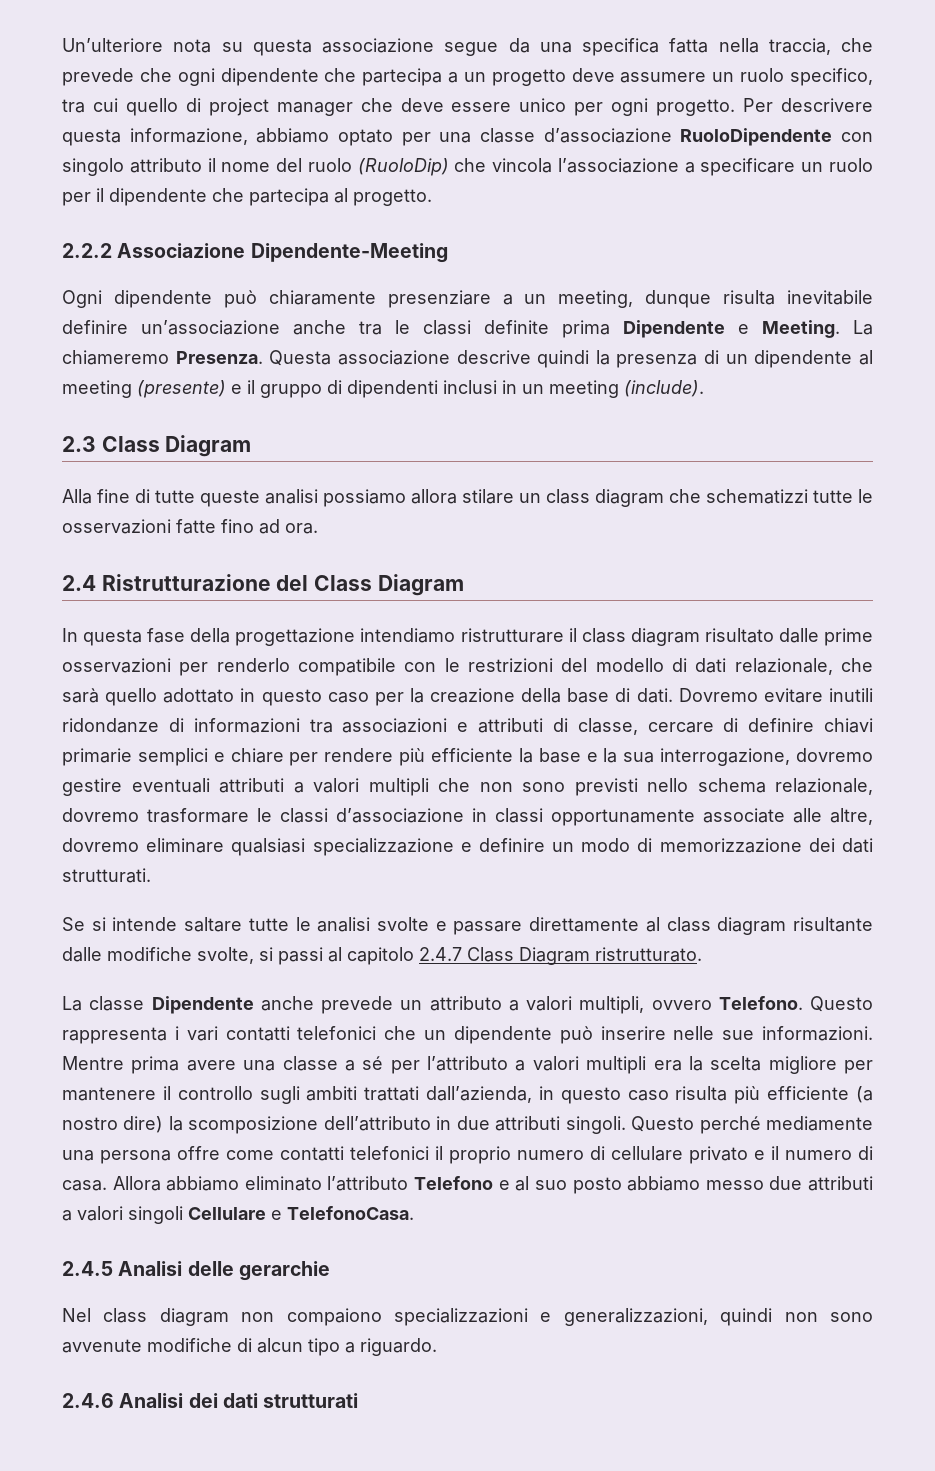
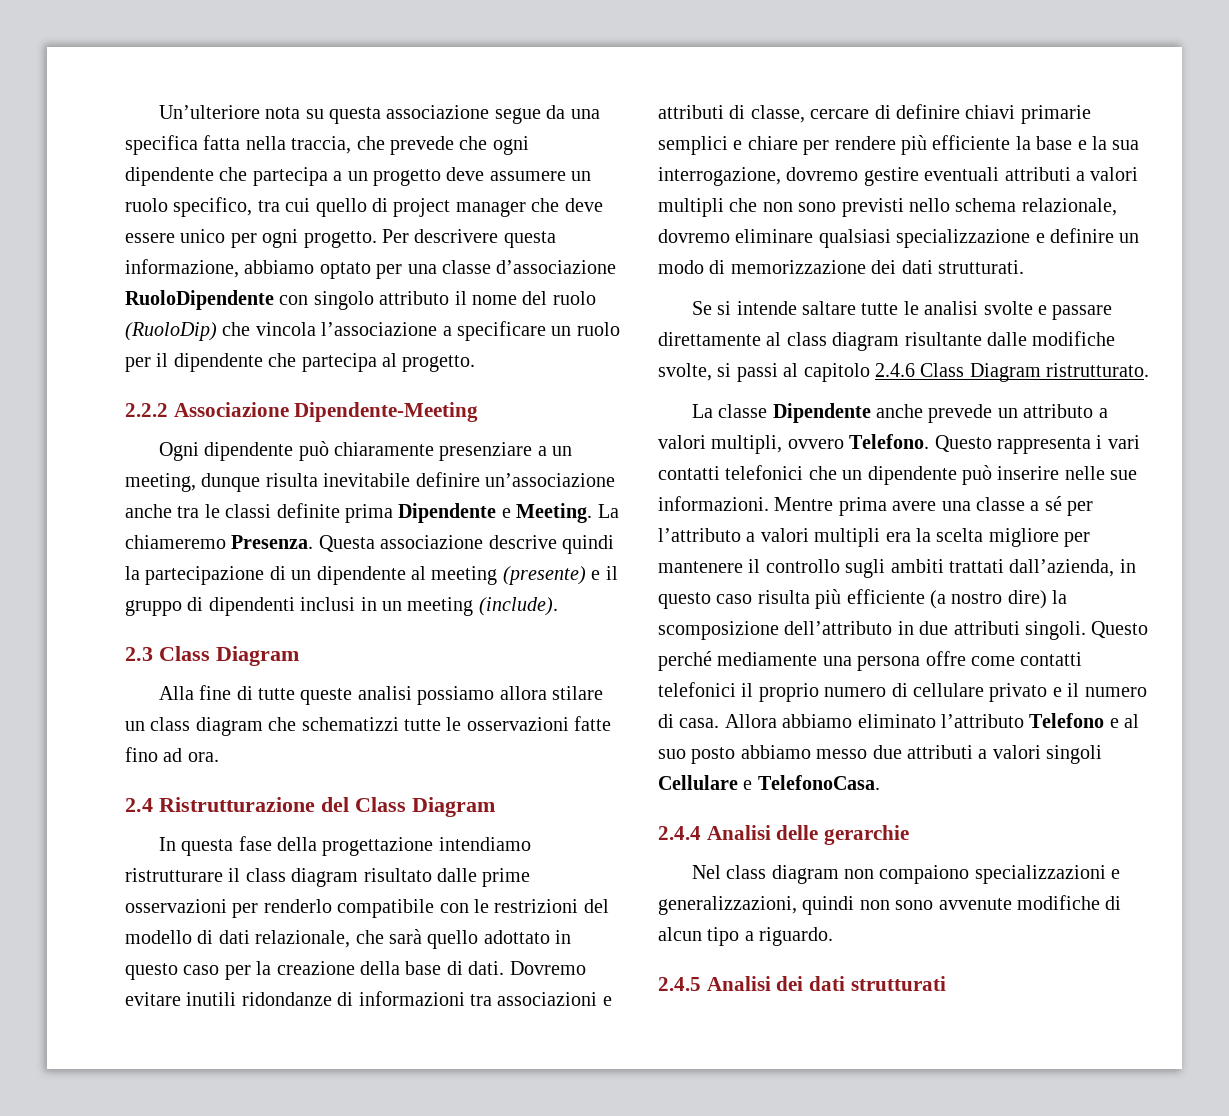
- Questa associazione descrive quindi la presenza di un dipendente al meeting (presente) e il gruppo di dipendenti inclusi in un meeting (include).
+ Questa associazione descrive quindi la partecipazione di un dipendente al meeting (presente) e il gruppo di dipendenti inclusi in un meeting (include).
- Dovremo evitare inutili ridondanze di informazioni tra associazioni e attributi di classe, cercare di definire chiavi primarie semplici e chiare per rendere più efficiente la base e la sua interrogazione, dovremo gestire eventuali attributi a valori multipli che non sono previsti nello schema relazionale, dovremo trasformare le classi d’associazione in classi opportunamente associate alle altre, dovremo eliminare qualsiasi specializzazione e definire un modo di memorizzazione dei dati strutturati.
+ Dovremo evitare inutili ridondanze di informazioni tra associazioni e attributi di classe, cercare di definire chiavi primarie semplici e chiare per rendere più efficiente la base e la sua interrogazione, dovremo gestire eventuali attributi a valori multipli che non sono previsti nello schema relazionale, dovremo eliminare qualsiasi specializzazione e definire un modo di memorizzazione dei dati strutturati.
- Se si intende saltare tutte le analisi svolte e passare direttamente al class diagram risultante dalle modifiche svolte, si passi al capitolo 2.4.7 Class Diagram ristrutturato.
+ Se si intende saltare tutte le analisi svolte e passare direttamente al class diagram risultante dalle modifiche svolte, si passi al capitolo 2.4.6 Class Diagram ristrutturato.
- 2.4.5 Analisi delle gerarchie
+ 2.4.4 Analisi delle gerarchie
- 2.4.6 Analisi dei dati strutturati
+ 2.4.5 Analisi dei dati strutturati

